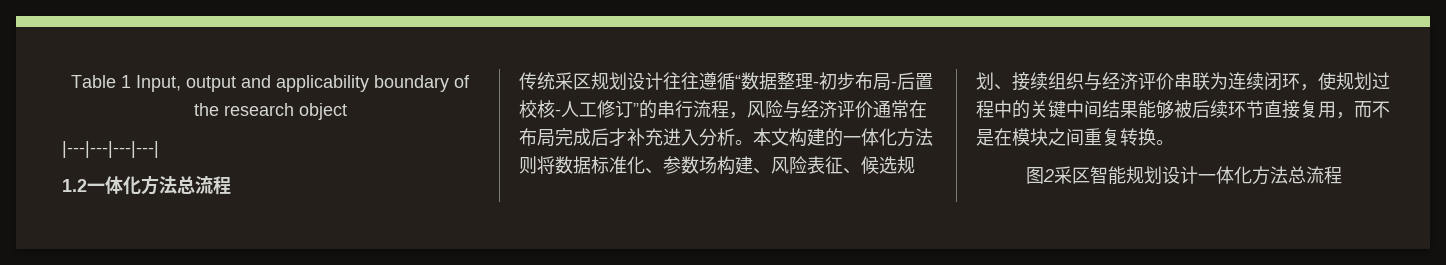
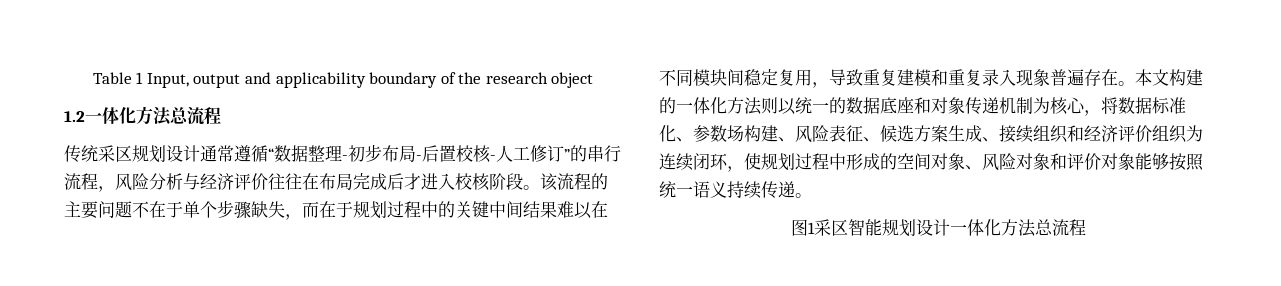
- |---|---|---|---|
- 传统采区规划设计往往遵循“数据整理-初步布局-后置校核-人工修订”的串行流程，风险与经济评价通常在布局完成后才补充进入分析。
+ 传统采区规划设计通常遵循“数据整理-初步布局-后置校核-人工修订”的串行流程，风险分析与经济评价往往在布局完成后才进入校核阶段。该流程的主要问题不在于单个步骤缺失，而在于规划过程中的关键中间结果难以在不同模块间稳定复用，导致重复建模和重复录入现象普遍存在。
- 本文构建的一体化方法则将数据标准化、参数场构建、风险表征、候选规划、接续组织与经济评价串联为连续闭环，使规划过程中的关键中间结果能够被后续环节直接复用，而不是在模块之间重复转换。
+ 本文构建的一体化方法则以统一的数据底座和对象传递机制为核心，将数据标准化、参数场构建、风险表征、候选方案生成、接续组织和经济评价组织为连续闭环，使规划过程中形成的空间对象、风险对象和评价对象能够按照统一语义持续传递。
- 图2采区智能规划设计一体化方法总流程
+ 图1采区智能规划设计一体化方法总流程

